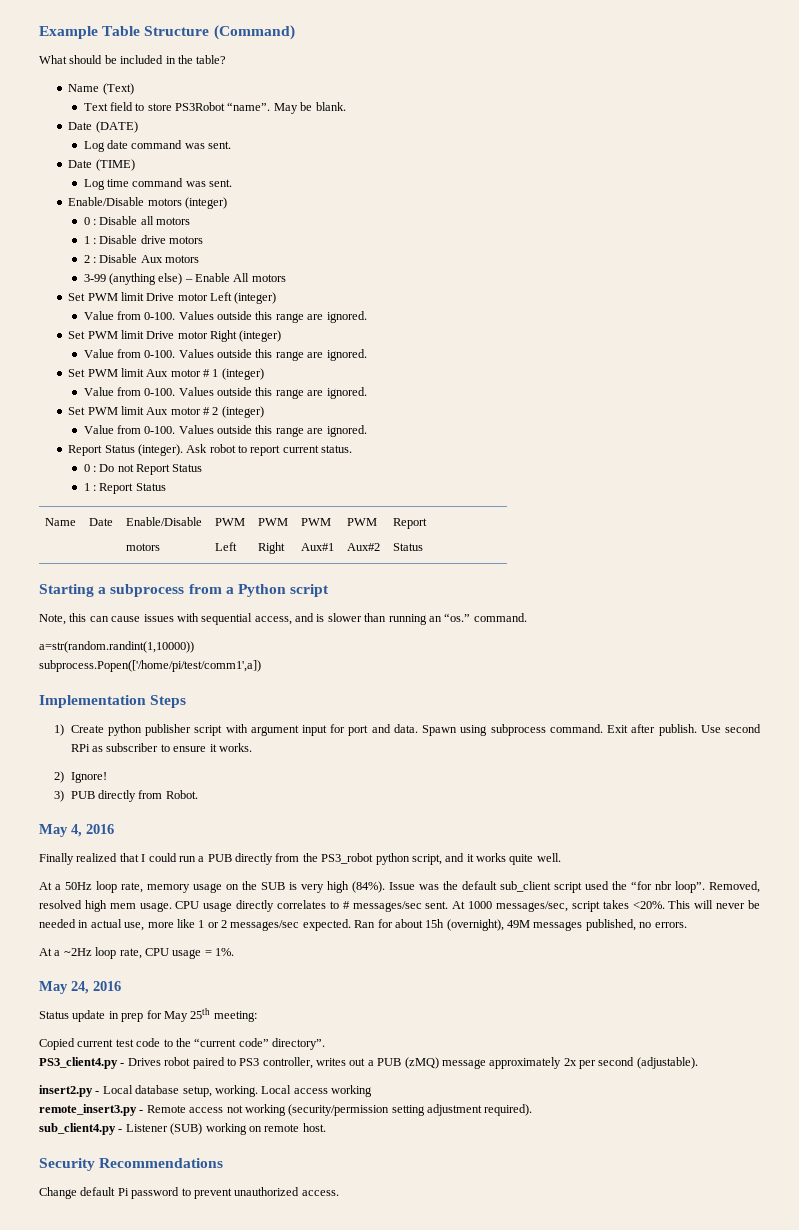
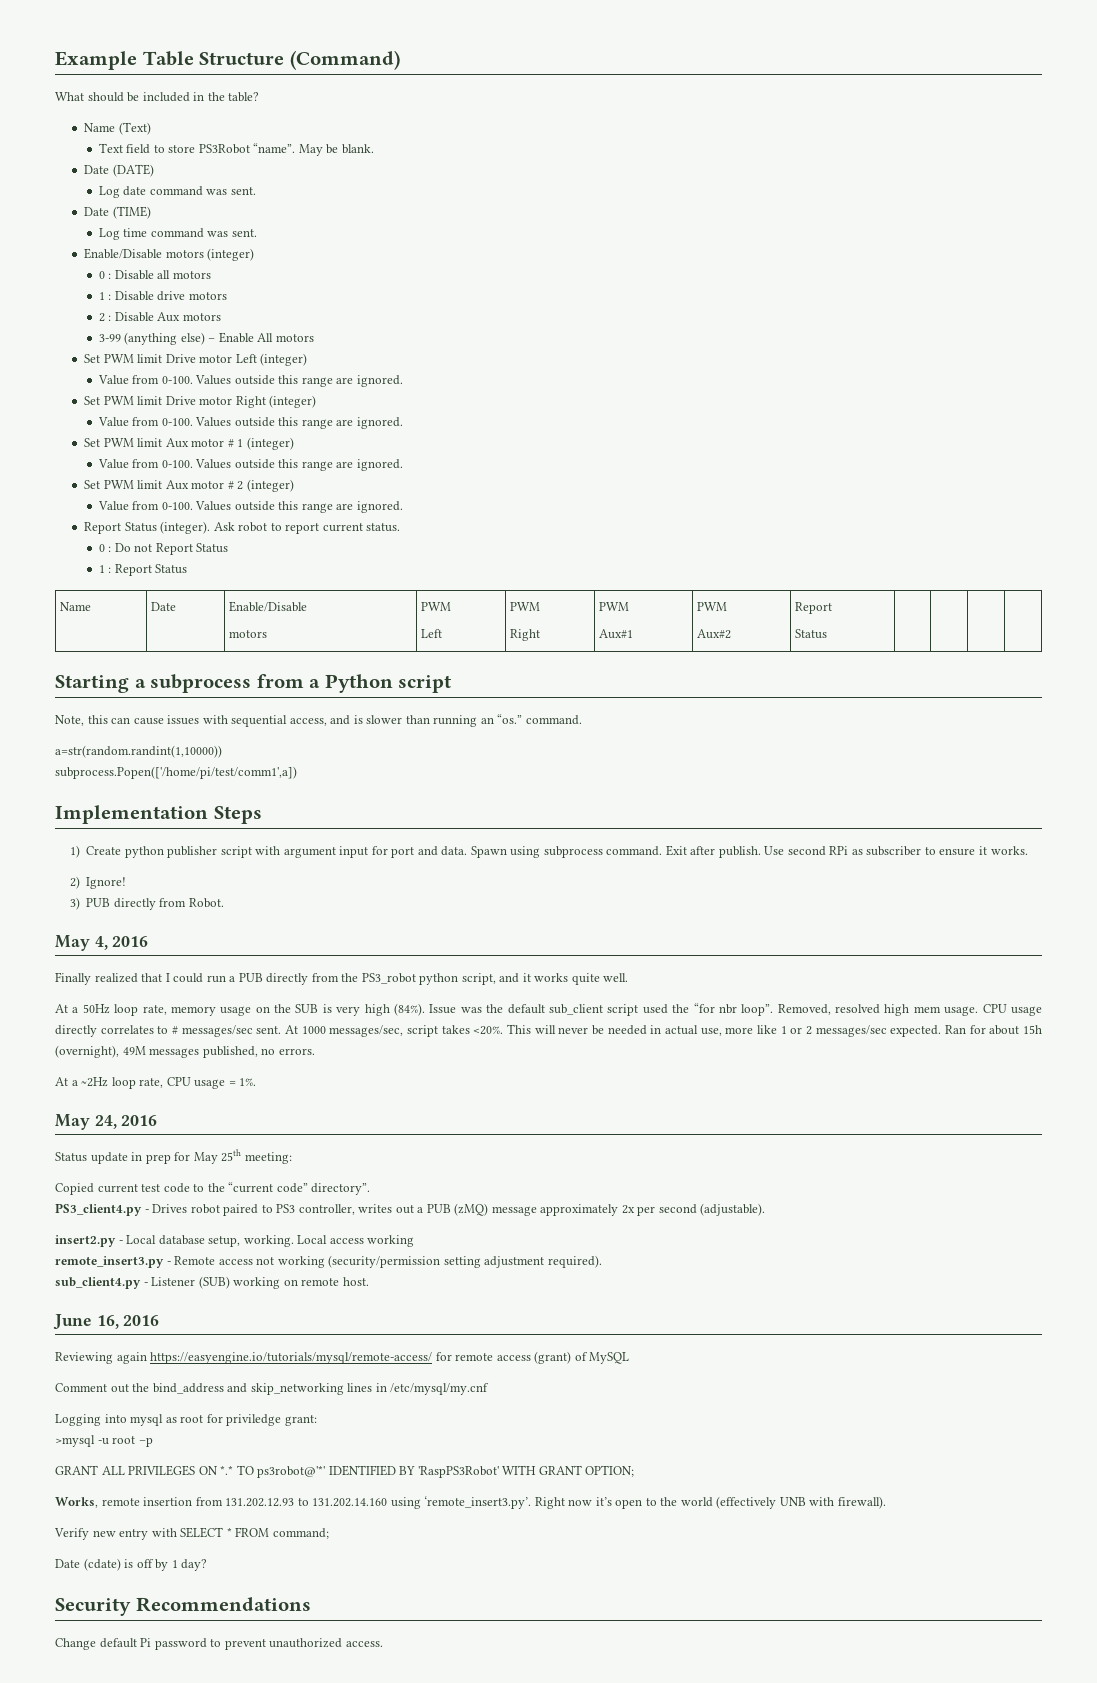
+ June 16, 2016
+ Reviewing again https://easyengine.io/tutorials/mysql/remote-access/ for remote access (grant) of MySQL
+ Comment out the bind_address and skip_networking lines in /etc/mysql/my.cnf
+ Logging into mysql as root for priviledge grant:
+ >mysql -u root –p
+ GRANT ALL PRIVILEGES ON *.* TO ps3robot@'*' IDENTIFIED BY 'RaspPS3Robot' WITH GRANT OPTION;
+ Works, remote insertion from 131.202.12.93 to 131.202.14.160 using ‘remote_insert3.py’. Right now it’s open to the world (effectively UNB with firewall).
+ Verify new entry with SELECT * FROM command;
+ Date (cdate) is off by 1 day?

